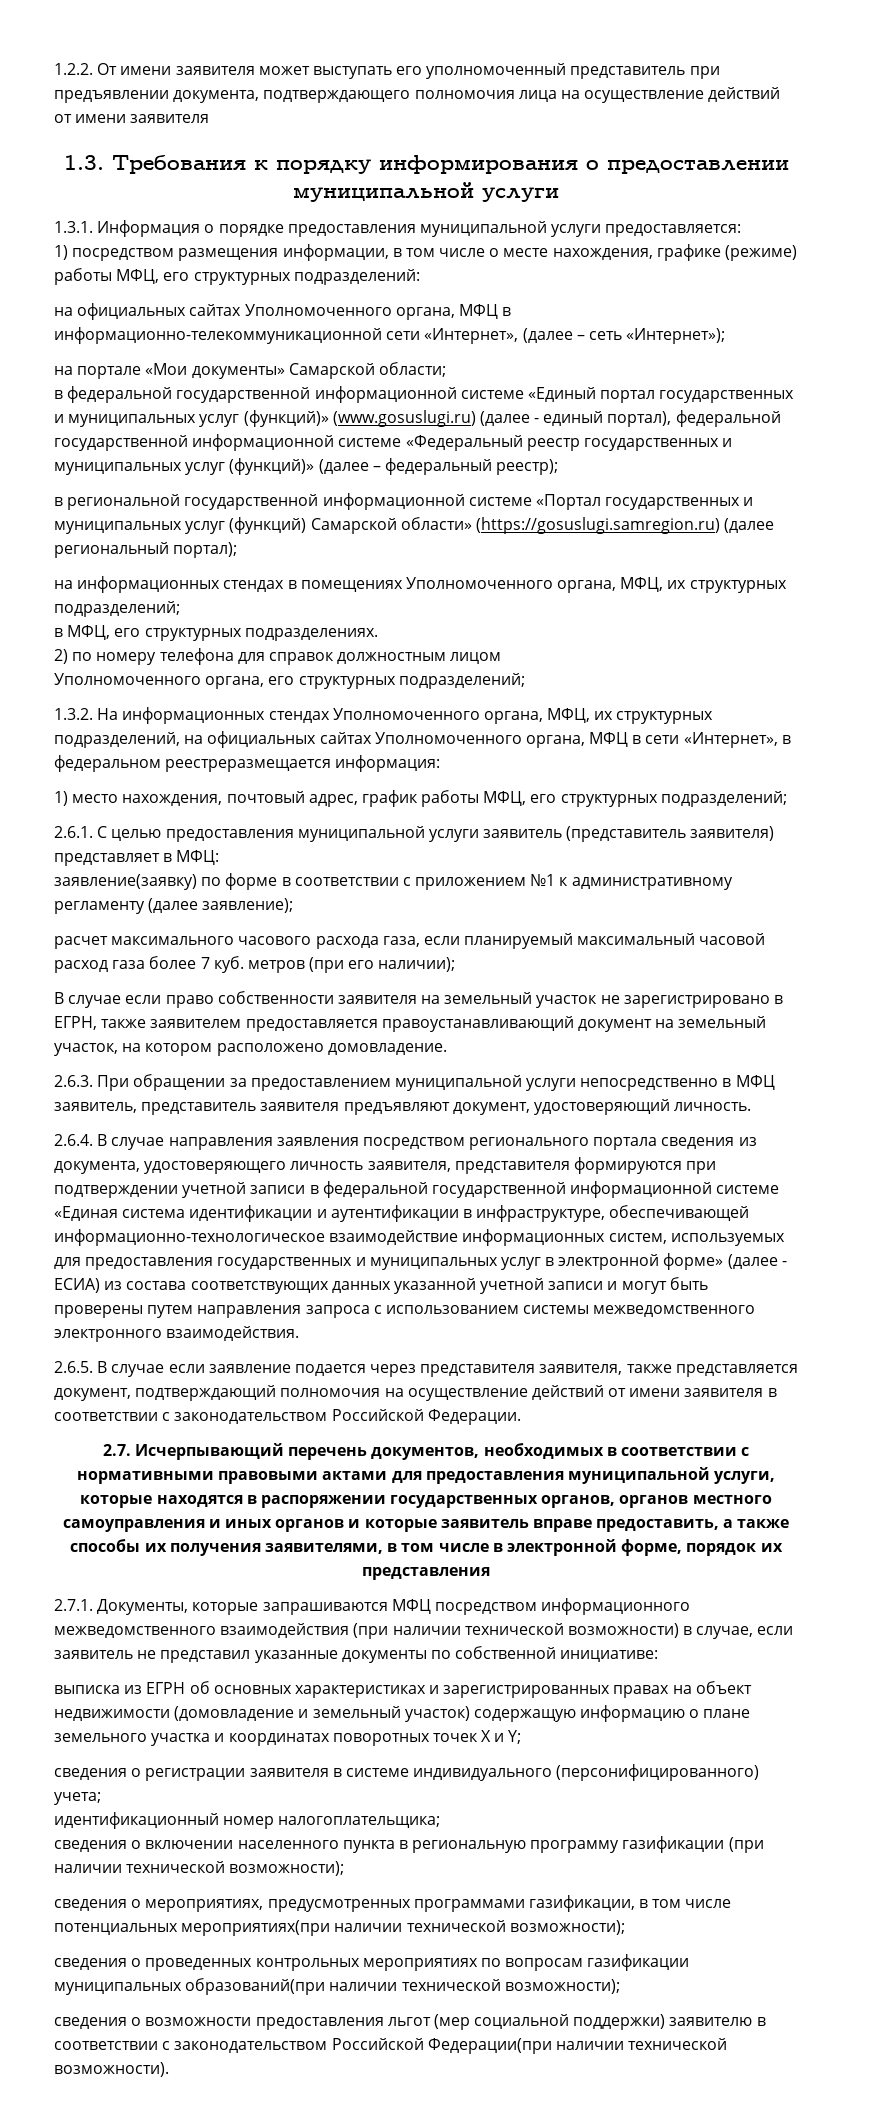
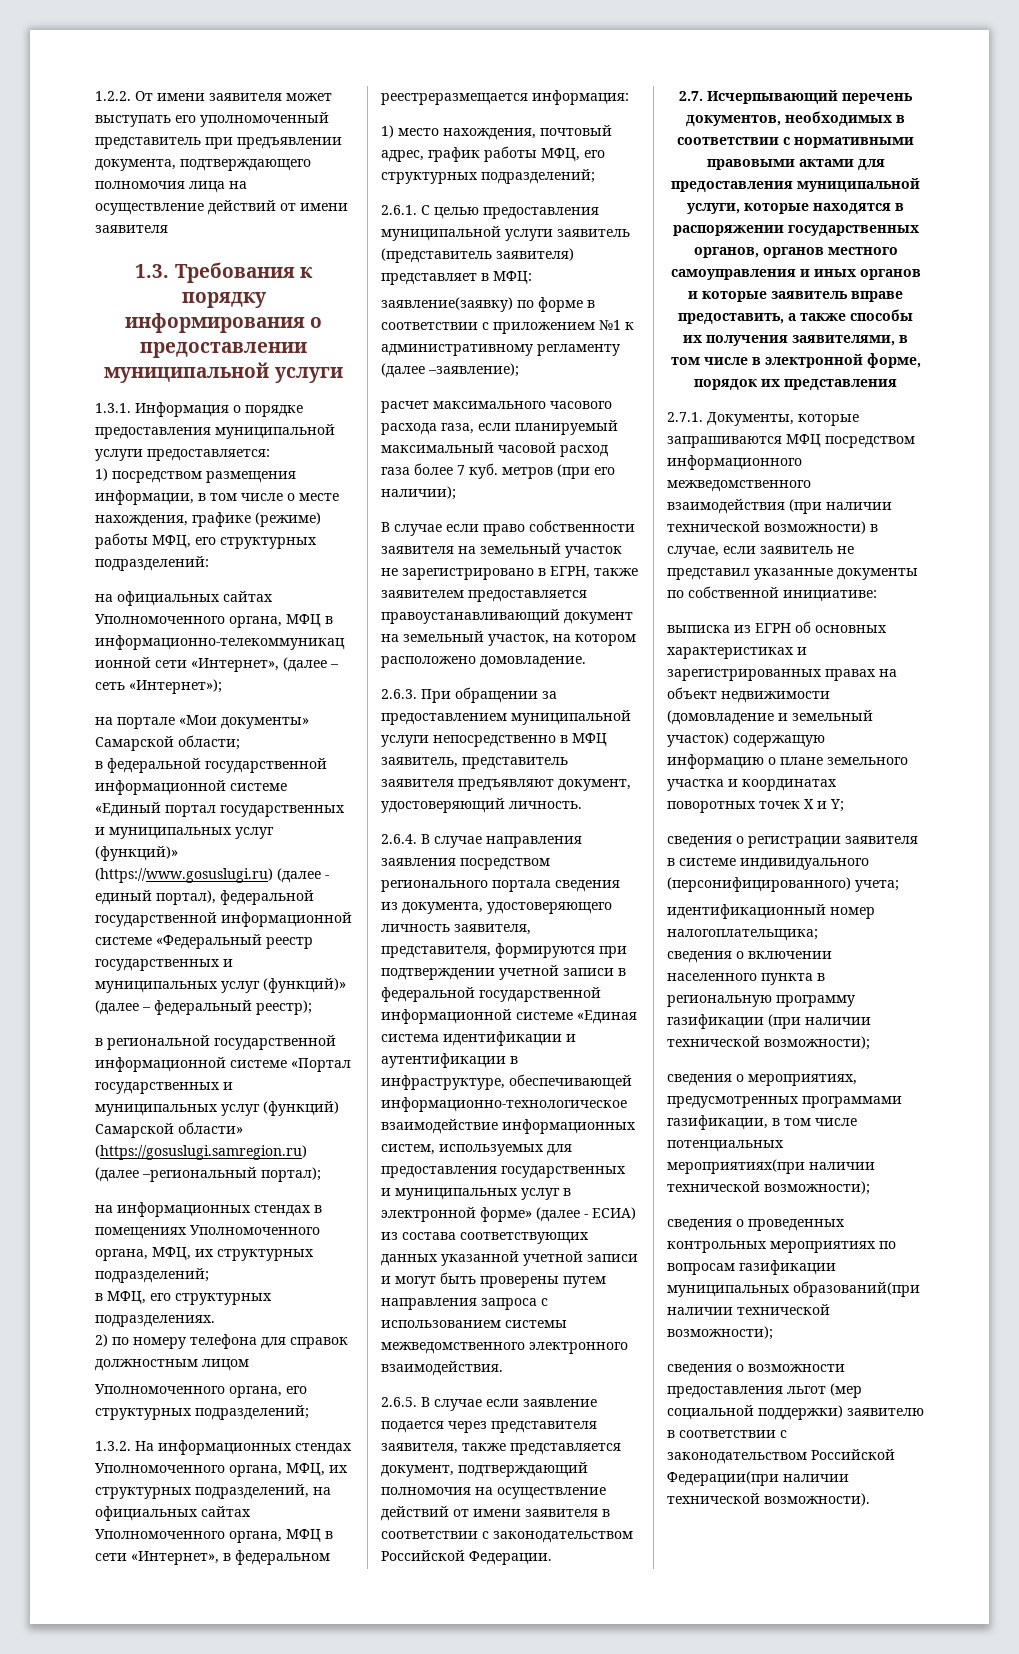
- в федеральной государственной информационной системе «Единый портал государственных и муниципальных услуг (функций)» (www.gosuslugi.ru) (далее - единый портал), федеральной государственной информационной системе «Федеральный реестр государственных и муниципальных услуг (функций)» (далее – федеральный реестр);
+ в федеральной государственной информационной системе «Единый портал государственных и муниципальных услуг (функций)» (https://www.gosuslugi.ru) (далее - единый портал), федеральной государственной информационной системе «Федеральный реестр государственных и муниципальных услуг (функций)» (далее – федеральный реестр);
- в региональной государственной информационной системе «Портал государственных и муниципальных услуг (функций) Самарской области» (https://gosuslugi.samregion.ru) (далее региональный портал);
+ в региональной государственной информационной системе «Портал государственных и муниципальных услуг (функций) Самарской области» (https://gosuslugi.samregion.ru) (далее –региональный портал);
- заявление(заявку) по форме в соответствии с приложением №1 к административному регламенту (далее заявление);
+ заявление(заявку) по форме в соответствии с приложением №1 к административному регламенту (далее –заявление);
- 2.6.4. В случае направления заявления посредством регионального портала сведения из документа, удостоверяющего личность заявителя, представителя формируются при подтверждении учетной записи в федеральной государственной информационной системе «Единая система идентификации и аутентификации в инфраструктуре, обеспечивающей информационно-технологическое взаимодействие информационных систем, используемых для предоставления государственных и муниципальных услуг в электронной форме» (далее - ЕСИА) из состава соответствующих данных указанной учетной записи и могут быть проверены путем направления запроса с использованием системы межведомственного электронного взаимодействия.
+ 2.6.4. В случае направления заявления посредством регионального портала сведения из документа, удостоверяющего личность заявителя, представителя, формируются при подтверждении учетной записи в федеральной государственной информационной системе «Единая система идентификации и аутентификации в инфраструктуре, обеспечивающей информационно-технологическое взаимодействие информационных систем, используемых для предоставления государственных и муниципальных услуг в электронной форме» (далее - ЕСИА) из состава соответствующих данных указанной учетной записи и могут быть проверены путем направления запроса с использованием системы межведомственного электронного взаимодействия.

